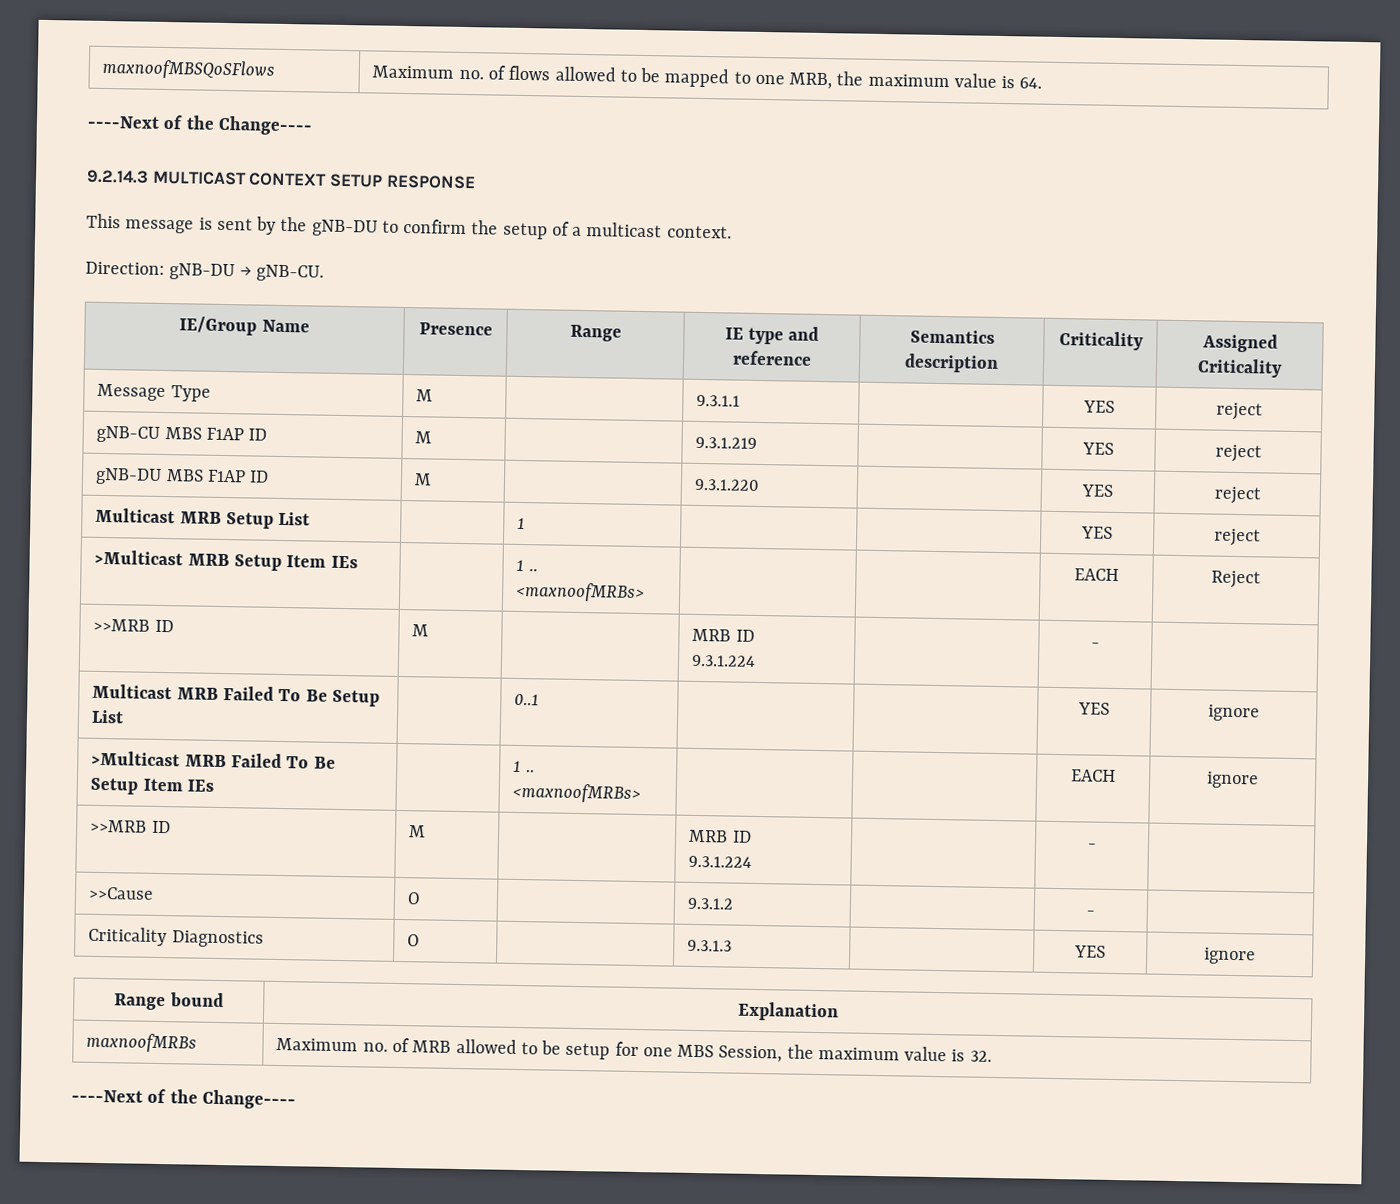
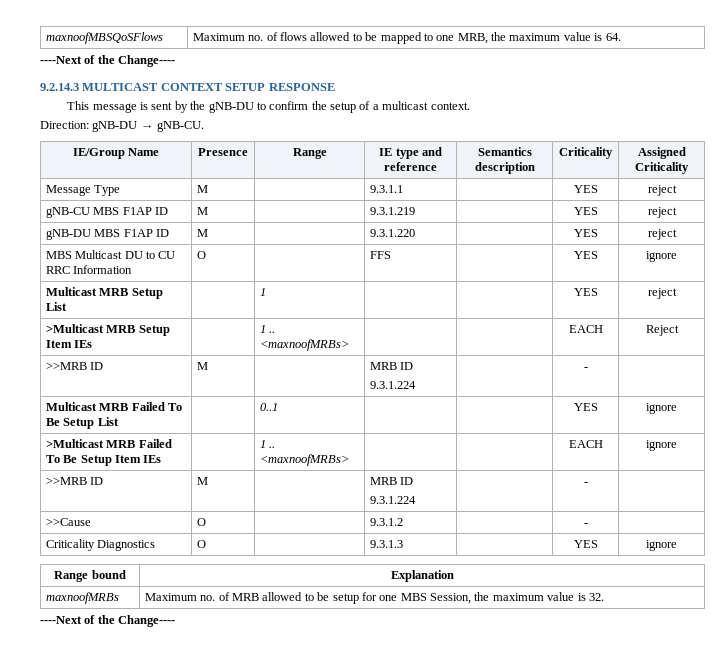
+ MBS Multicast DU to CU RRC Information | O | | FFS | | YES | ignore

